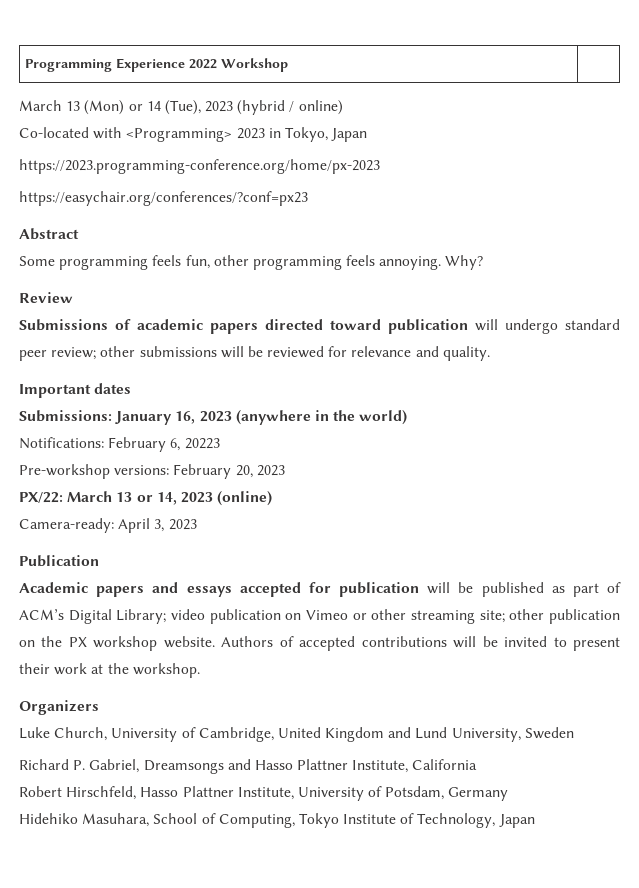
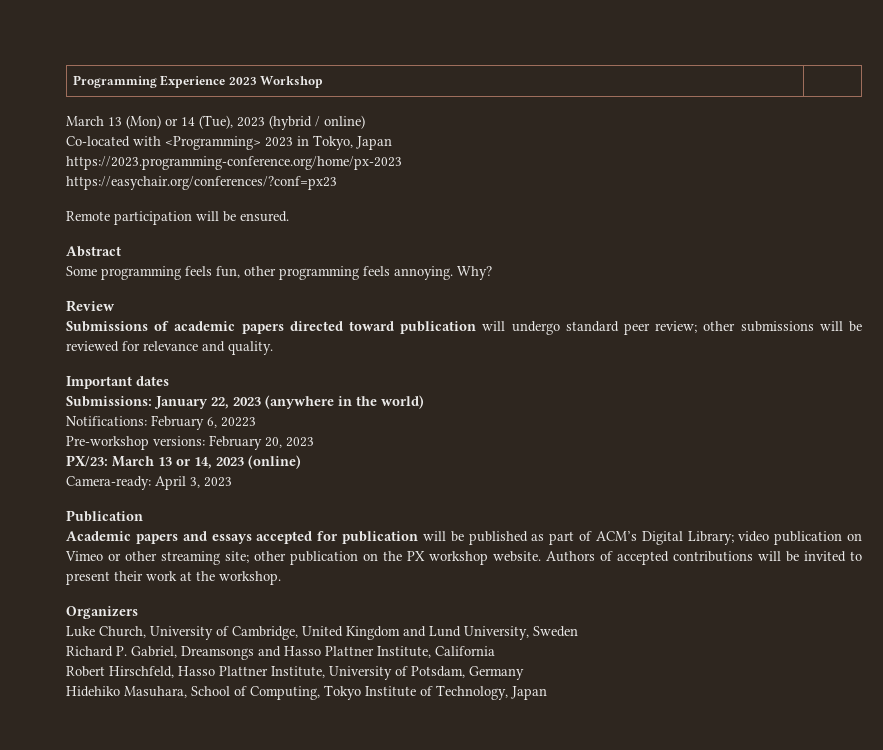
- Programming Experience 2022 Workshop |
+ Programming Experience 2023 Workshop |
+ Remote participation will be ensured.
- Submissions: January 16, 2023 (anywhere in the world)
+ Submissions: January 22, 2023 (anywhere in the world)
- PX/22: March 13 or 14, 2023 (online)
+ PX/23: March 13 or 14, 2023 (online)

